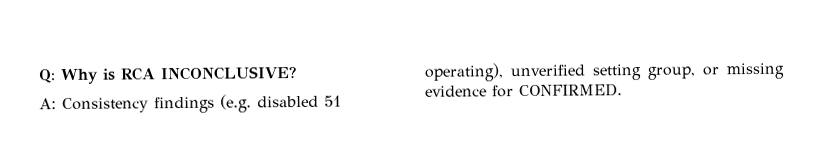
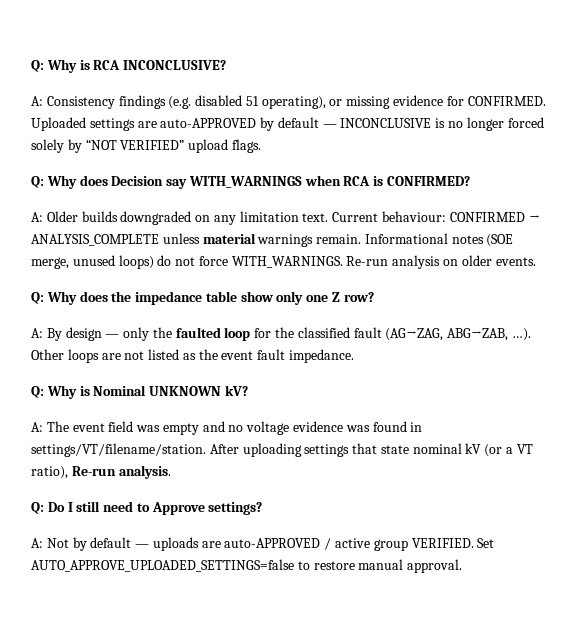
- A: Consistency findings (e.g. disabled 51 operating), unverified setting group, or missing evidence for CONFIRMED.
+ A: Consistency findings (e.g. disabled 51 operating), or missing evidence for CONFIRMED.
+ Uploaded settings are auto-APPROVED by default — INCONCLUSIVE is no longer forced solely by “NOT VERIFIED” upload flags.
+ Q: Why does Decision say WITH_WARNINGS when RCA is CONFIRMED?
+ A: Older builds downgraded on any limitation text. Current behaviour: CONFIRMED → ANALYSIS_COMPLETE unless material warnings remain. Informational notes (SOE merge, unused loops) do not force WITH_WARNINGS. Re-run analysis on older events.
+ Q: Why does the impedance table show only one Z row?
+ A: By design — only the faulted loop for the classified fault (AG→ZAG, ABG→ZAB, …). Other loops are not listed as the event fault impedance.
+ Q: Why is Nominal UNKNOWN kV?
+ A: The event field was empty and no voltage evidence was found in settings/VT/filename/station. After uploading settings that state nominal kV (or a VT ratio), Re-run analysis.
+ Q: Do I still need to Approve settings?
+ A: Not by default — uploads are auto-APPROVED / active group VERIFIED. Set AUTO_APPROVE_UPLOADED_SETTINGS=false to restore manual approval.

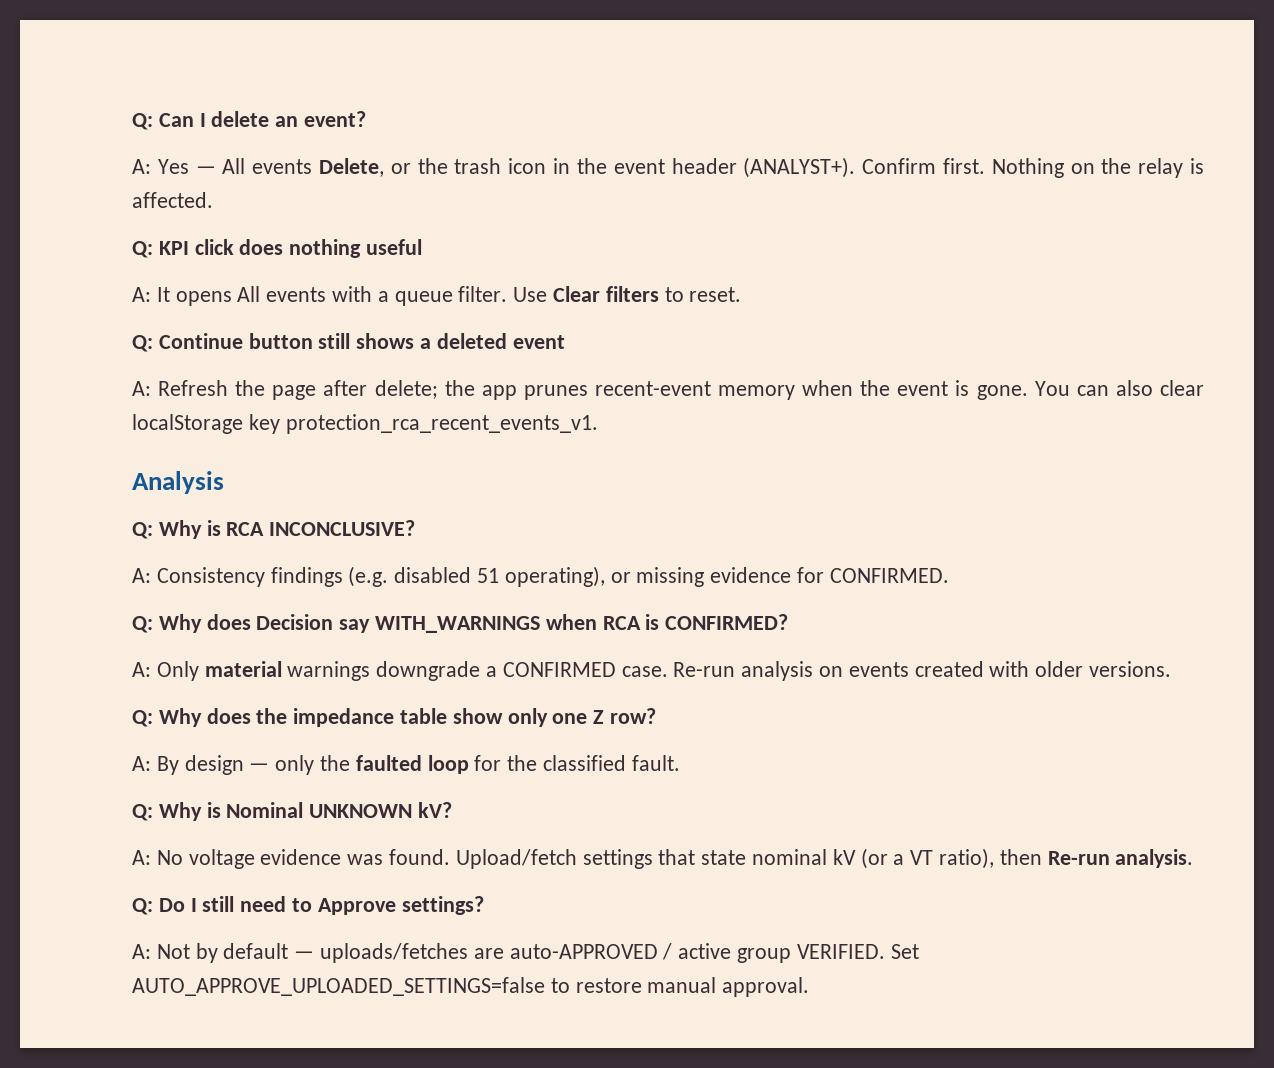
+ Q: Can I delete an event?
+ A: Yes — All events Delete, or the trash icon in the event header (ANALYST+). Confirm first. Nothing on the relay is affected.
+ Q: KPI click does nothing useful
+ A: It opens All events with a queue filter. Use Clear filters to reset.
+ Q: Continue button still shows a deleted event
+ A: Refresh the page after delete; the app prunes recent-event memory when the event is gone. You can also clear localStorage key protection_rca_recent_events_v1.
+ Analysis
- Uploaded settings are auto-APPROVED by default — INCONCLUSIVE is no longer forced solely by “NOT VERIFIED” upload flags.
- A: Older builds downgraded on any limitation text. Current behaviour: CONFIRMED → ANALYSIS_COMPLETE unless material warnings remain. Informational notes (SOE merge, unused loops) do not force WITH_WARNINGS. Re-run analysis on older events.
+ A: Only material warnings downgrade a CONFIRMED case. Re-run analysis on events created with older versions.
- A: By design — only the faulted loop for the classified fault (AG→ZAG, ABG→ZAB, …). Other loops are not listed as the event fault impedance.
+ A: By design — only the faulted loop for the classified fault.
- A: The event field was empty and no voltage evidence was found in settings/VT/filename/station. After uploading settings that state nominal kV (or a VT ratio), Re-run analysis.
+ A: No voltage evidence was found. Upload/fetch settings that state nominal kV (or a VT ratio), then Re-run analysis.
- A: Not by default — uploads are auto-APPROVED / active group VERIFIED.
+ A: Not by default — uploads/fetches are auto-APPROVED / active group VERIFIED.

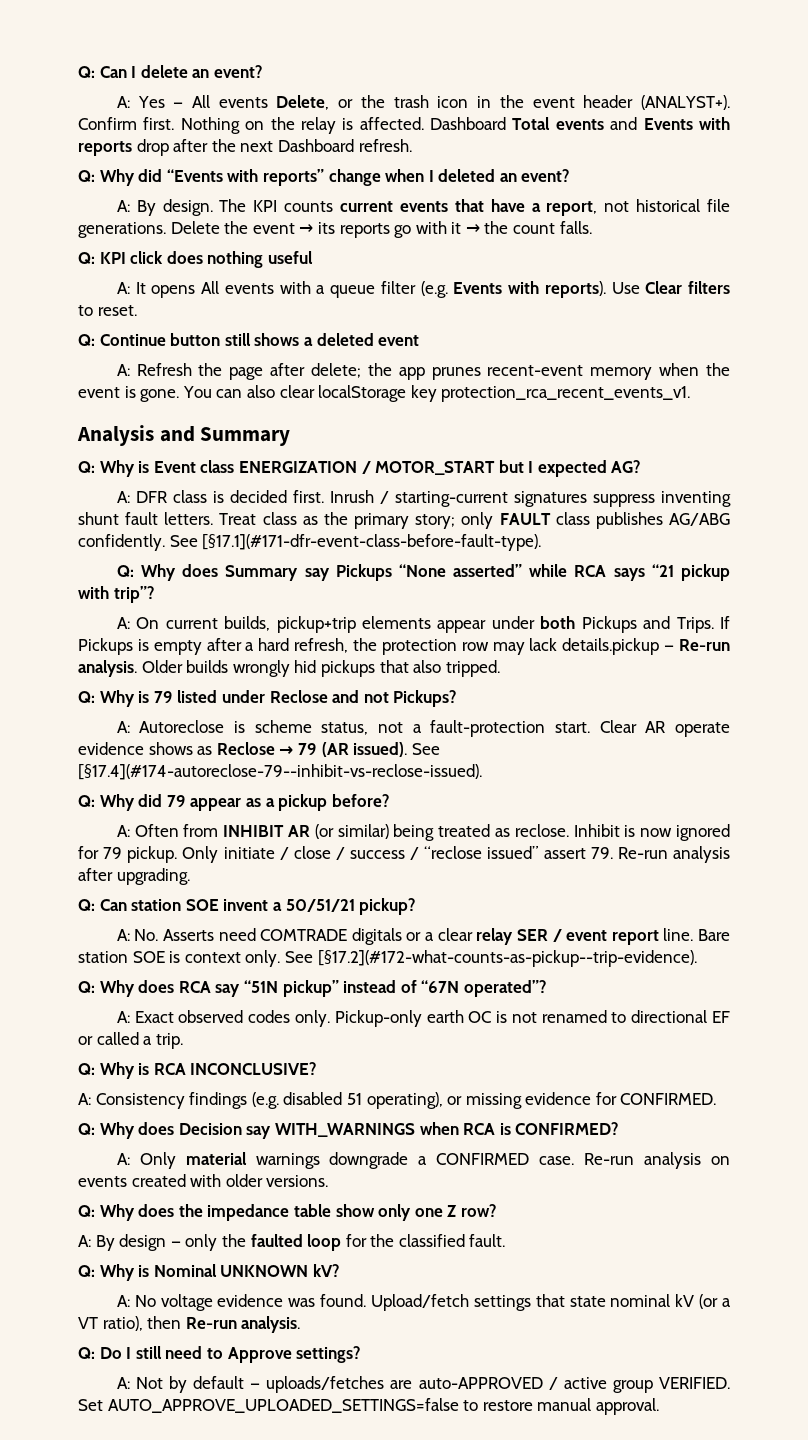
+ Dashboard Total events and Events with reports drop after the next Dashboard refresh.
+ Q: Why did “Events with reports” change when I deleted an event?
+ A: By design. The KPI counts current events that have a report, not historical file generations. Delete the event → its reports go with it → the count falls.
- A: It opens All events with a queue filter.
+ A: It opens All events with a queue filter (e.g. Events with reports).
- Analysis
+ Analysis and Summary
+ Q: Why is Event class ENERGIZATION / MOTOR_START but I expected AG?
+ A: DFR class is decided first. Inrush / starting-current signatures suppress inventing shunt fault letters. Treat class as the primary story; only FAULT class publishes AG/ABG confidently. See [§17.1](#171-dfr-event-class-before-fault-type).
+ Q: Why does Summary say Pickups “None asserted” while RCA says “21 pickup with trip”?
+ A: On current builds, pickup+trip elements appear under both Pickups and Trips. If Pickups is empty after a hard refresh, the protection row may lack details.pickup — Re-run analysis. Older builds wrongly hid pickups that also tripped.
+ Q: Why is 79 listed under Reclose and not Pickups?
+ A: Autoreclose is scheme status, not a fault-protection start. Clear AR operate evidence shows as Reclose → 79 (AR issued). See [§17.4](#174-autoreclose-79--inhibit-vs-reclose-issued).
+ Q: Why did 79 appear as a pickup before?
+ A: Often from INHIBIT AR (or similar) being treated as reclose. Inhibit is now ignored for 79 pickup. Only initiate / close / success / “reclose issued” assert 79. Re-run analysis after upgrading.
+ Q: Can station SOE invent a 50/51/21 pickup?
+ A: No. Asserts need COMTRADE digitals or a clear relay SER / event report line. Bare station SOE is context only. See [§17.2](#172-what-counts-as-pickup--trip-evidence).
+ Q: Why does RCA say “51N pickup” instead of “67N operated”?
+ A: Exact observed codes only. Pickup-only earth OC is not renamed to directional EF or called a trip.

